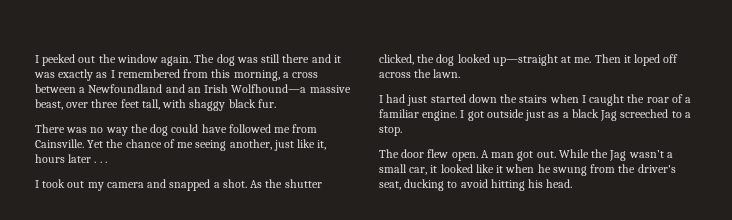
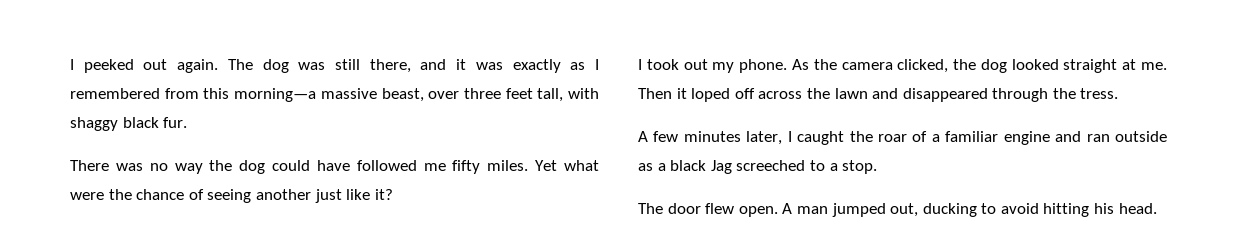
- I peeked out the window again.
+ I peeked out again.
- The dog was still there and it was exactly as I remembered from this morning, a cross between a Newfoundland and an Irish Wolfhound—a massive beast, over three feet tall, with shaggy black fur.
+ The dog was still there, and it was exactly as I remembered from this morning—a massive beast, over three feet tall, with shaggy black fur.
- There was no way the dog could have followed me from Cainsville. Yet the chance of me seeing another, just like it, hours later . . .
+ There was no way the dog could have followed me fifty miles. Yet what were the chance of seeing another just like it?
- I took out my camera and snapped a shot.
+ I took out my phone.
- As the shutter clicked, the dog looked up—straight at me.
+ As the camera clicked, the dog looked straight at me.
- Then it loped off across the lawn.
- I had just started down the stairs when I caught the roar of a familiar engine. I got outside just as a black Jag screeched to a stop.
+ Then it loped off across the lawn and disappeared through the tress.
+ A few minutes later, I caught the roar of a familiar engine and ran outside as a black Jag screeched to a stop.
- A man got out. While the Jag wasn’t a small car, it looked like it when he swung from the driver's seat, ducking to avoid hitting his head.
+ A man jumped out, ducking to avoid hitting his head.

